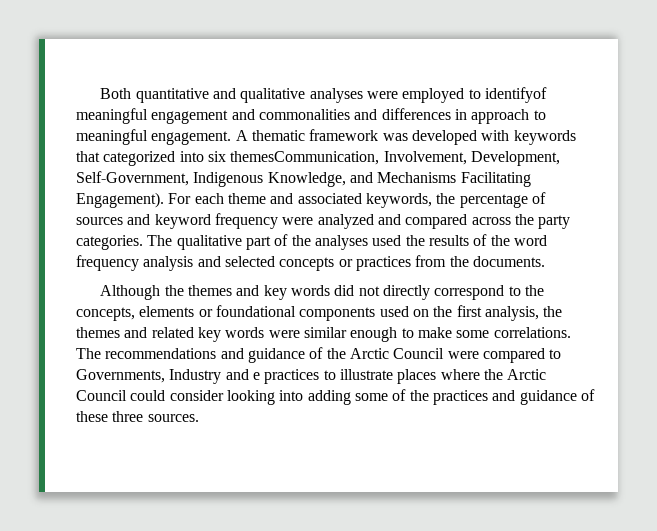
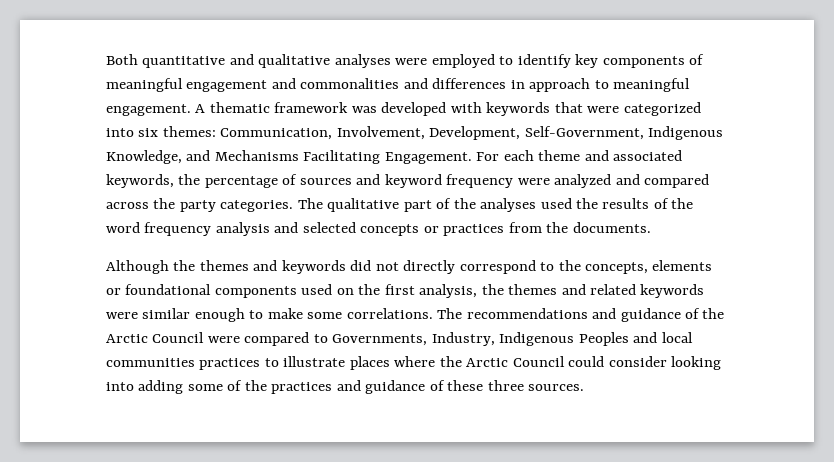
- Both quantitative and qualitative analyses were employed to identifyof meaningful engagement and commonalities and differences in approach to meaningful engagement.
+ Both quantitative and qualitative analyses were employed to identify key components of meaningful engagement and commonalities and differences in approach to meaningful engagement.
- A thematic framework was developed with keywords that categorized into six themesCommunication, Involvement, Development, Self-Government, Indigenous Knowledge, and Mechanisms Facilitating Engagement).
+ A thematic framework was developed with keywords that were categorized into six themes: Communication, Involvement, Development, Self-Government, Indigenous Knowledge, and Mechanisms Facilitating Engagement.
- Although the themes and key words did not directly correspond to the concepts, elements or foundational components used on the first analysis, the themes and related key words were similar enough to make some correlations.
+ Although the themes and keywords did not directly correspond to the concepts, elements or foundational components used on the first analysis, the themes and related keywords were similar enough to make some correlations.
- The recommendations and guidance of the Arctic Council were compared to Governments, Industry and e practices to illustrate places where the Arctic Council could consider looking into adding some of the practices and guidance of these three sources.
+ The recommendations and guidance of the Arctic Council were compared to Governments, Industry, Indigenous Peoples and local communities practices to illustrate places where the Arctic Council could consider looking into adding some of the practices and guidance of these three sources.

